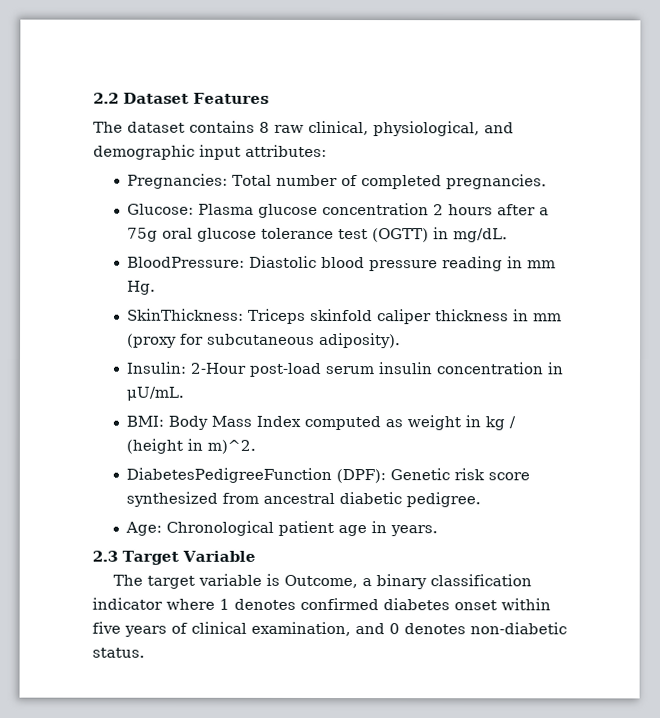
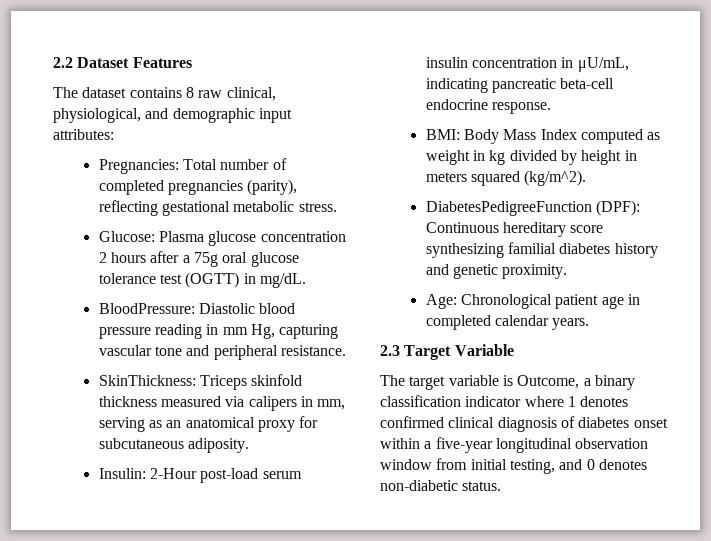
- Pregnancies: Total number of completed pregnancies.
+ Pregnancies: Total number of completed pregnancies (parity), reflecting gestational metabolic stress.
- BloodPressure: Diastolic blood pressure reading in mm Hg.
- SkinThickness: Triceps skinfold caliper thickness in mm (proxy for subcutaneous adiposity).
+ BloodPressure: Diastolic blood pressure reading in mm Hg, capturing vascular tone and peripheral resistance.
+ SkinThickness: Triceps skinfold thickness measured via calipers in mm, serving as an anatomical proxy for subcutaneous adiposity.
- Insulin: 2-Hour post-load serum insulin concentration in μU/mL.
+ Insulin: 2-Hour post-load serum insulin concentration in μU/mL, indicating pancreatic beta-cell endocrine response.
- BMI: Body Mass Index computed as weight in kg / (height in m)^2.
- DiabetesPedigreeFunction (DPF): Genetic risk score synthesized from ancestral diabetic pedigree.
+ BMI: Body Mass Index computed as weight in kg divided by height in meters squared (kg/m^2).
+ DiabetesPedigreeFunction (DPF): Continuous hereditary score synthesizing familial diabetes history and genetic proximity.
- Age: Chronological patient age in years.
+ Age: Chronological patient age in completed calendar years.
- The target variable is Outcome, a binary classification indicator where 1 denotes confirmed diabetes onset within five years of clinical examination, and 0 denotes non-diabetic status.
+ The target variable is Outcome, a binary classification indicator where 1 denotes confirmed clinical diagnosis of diabetes onset within a five-year longitudinal observation window from initial testing, and 0 denotes non-diabetic status.

